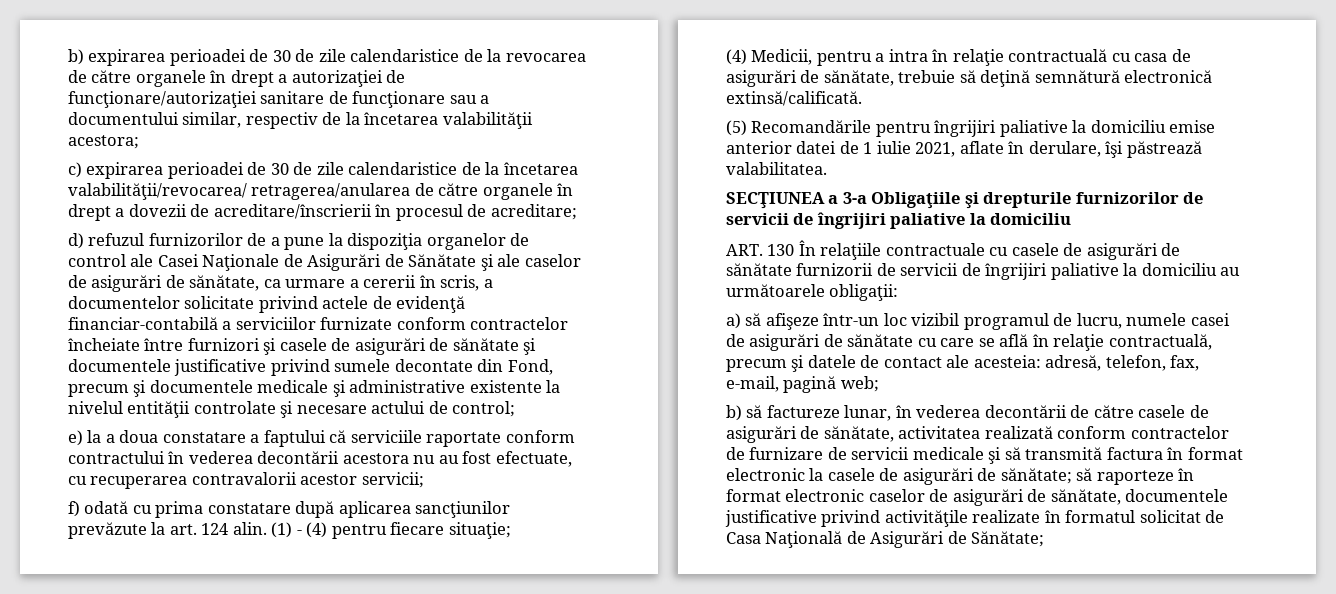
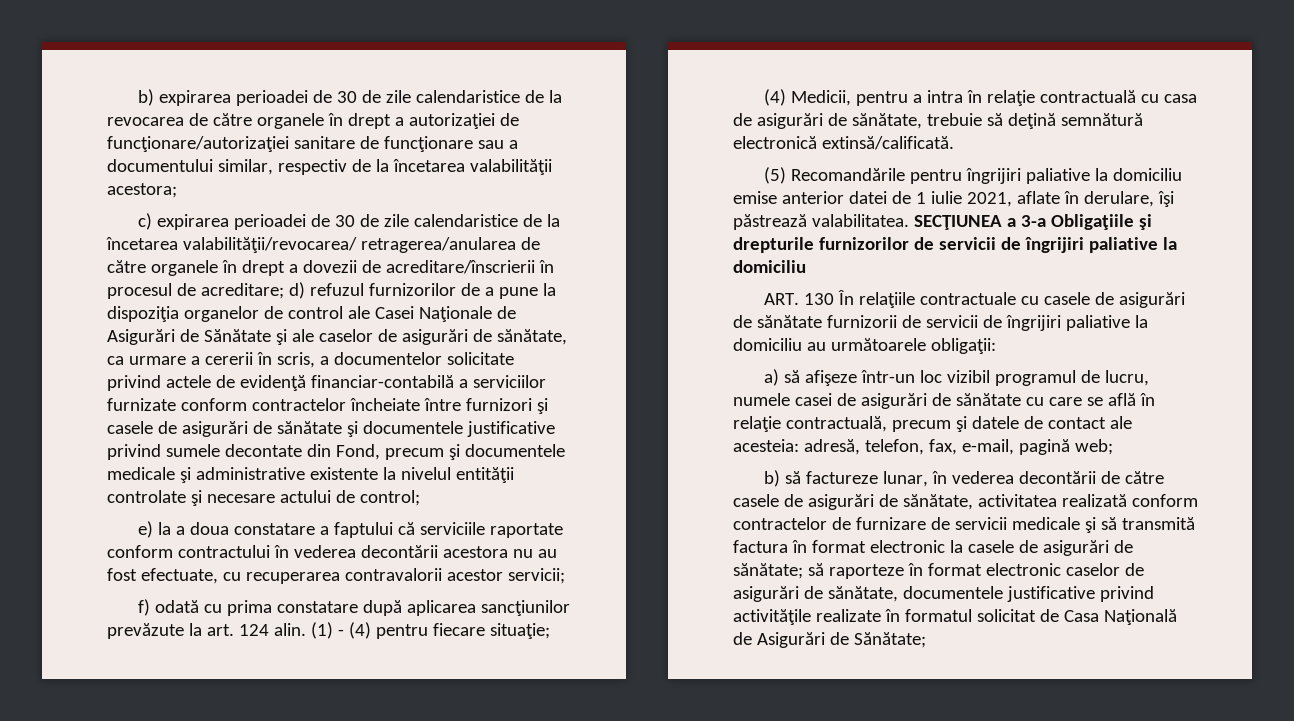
- c) expirarea perioadei de 30 de zile calendaristice de la încetarea valabilităţii/revocarea/ retragerea/anularea de către organele în drept a dovezii de acreditare/înscrierii în procesul de acreditare;
- d) refuzul furnizorilor de a pune la dispoziţia organelor de control ale Casei Naţionale de Asigurări de Sănătate şi ale caselor de asigurări de sănătate, ca urmare a cererii în scris, a documentelor solicitate privind actele de evidenţă financiar-contabilă a serviciilor furnizate conform contractelor încheiate între furnizori şi casele de asigurări de sănătate şi documentele justificative privind sumele decontate din Fond, precum şi documentele medicale şi administrative existente la nivelul entităţii controlate şi necesare actului de control;
+ c) expirarea perioadei de 30 de zile calendaristice de la încetarea valabilităţii/revocarea/ retragerea/anularea de către organele în drept a dovezii de acreditare/înscrierii în procesul de acreditare; d) refuzul furnizorilor de a pune la dispoziţia organelor de control ale Casei Naţionale de Asigurări de Sănătate şi ale caselor de asigurări de sănătate, ca urmare a cererii în scris, a documentelor solicitate privind actele de evidenţă financiar-contabilă a serviciilor furnizate conform contractelor încheiate între furnizori şi casele de asigurări de sănătate şi documentele justificative privind sumele decontate din Fond, precum şi documentele medicale şi administrative existente la nivelul entităţii controlate şi necesare actului de control;
- (5) Recomandările pentru îngrijiri paliative la domiciliu emise anterior datei de 1 iulie 2021, aflate în derulare, îşi păstrează valabilitatea.
- SECŢIUNEA a 3-a Obligaţiile şi drepturile furnizorilor de servicii de îngrijiri paliative la domiciliu
+ (5) Recomandările pentru îngrijiri paliative la domiciliu emise anterior datei de 1 iulie 2021, aflate în derulare, îşi păstrează valabilitatea. SECŢIUNEA a 3-a Obligaţiile şi drepturile furnizorilor de servicii de îngrijiri paliative la domiciliu

